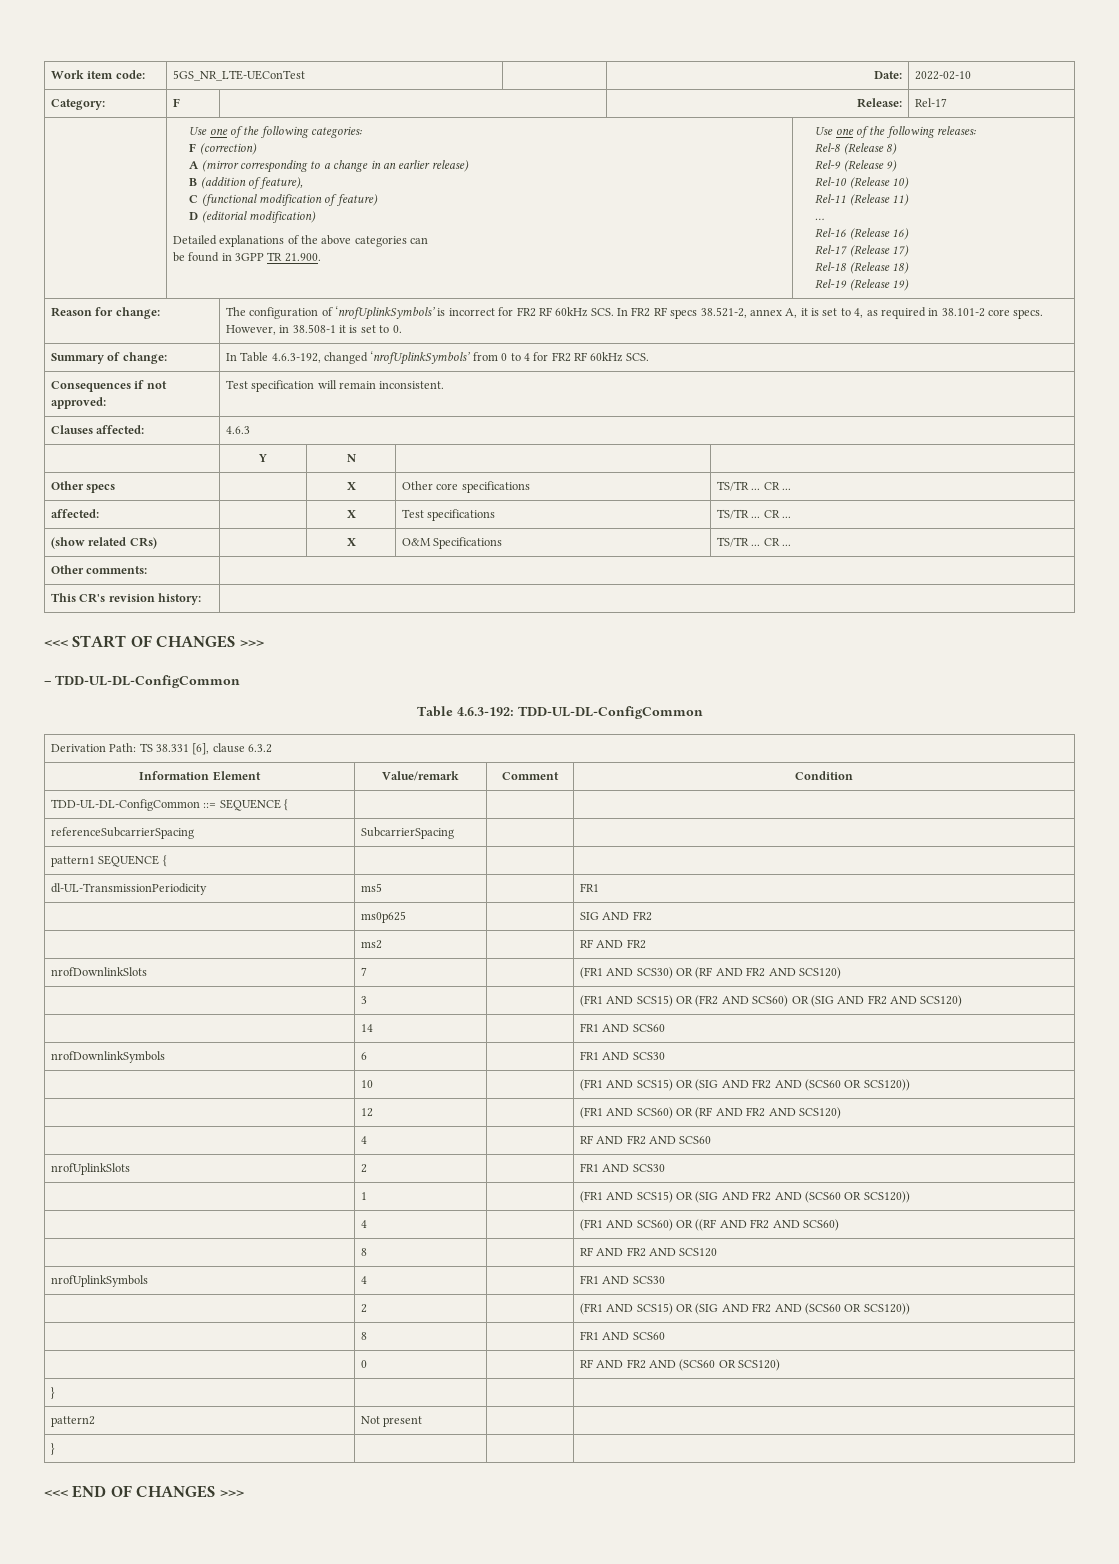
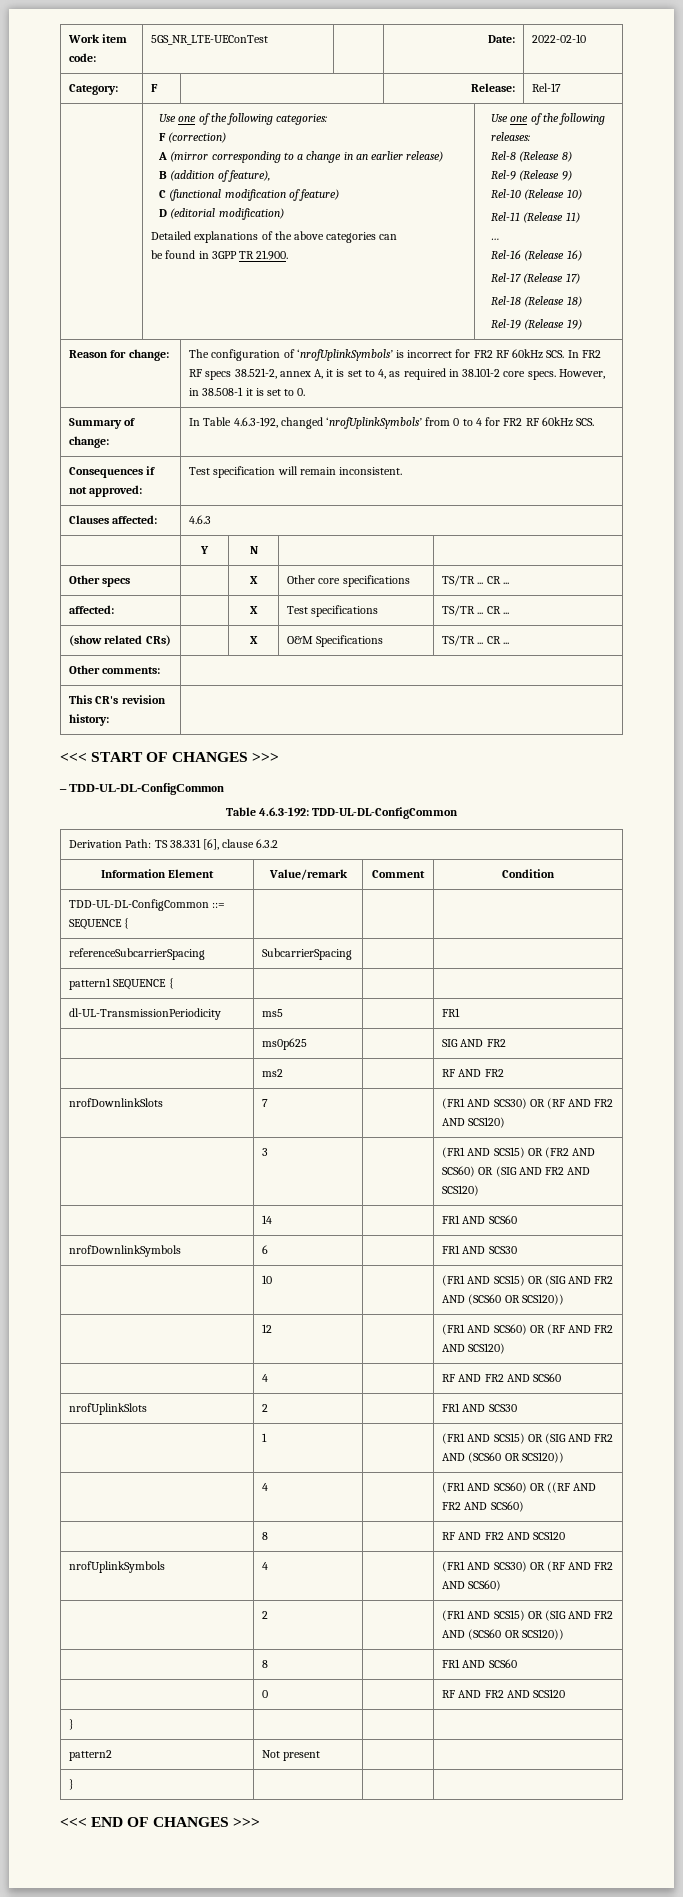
- nrofUplinkSymbols | 4 | | FR1 AND SCS30
+ nrofUplinkSymbols | 4 | | (FR1 AND SCS30) OR (RF AND FR2 AND SCS60)
- | 0 | | RF AND FR2 AND (SCS60 OR SCS120)
+ | 0 | | RF AND FR2 AND SCS120

